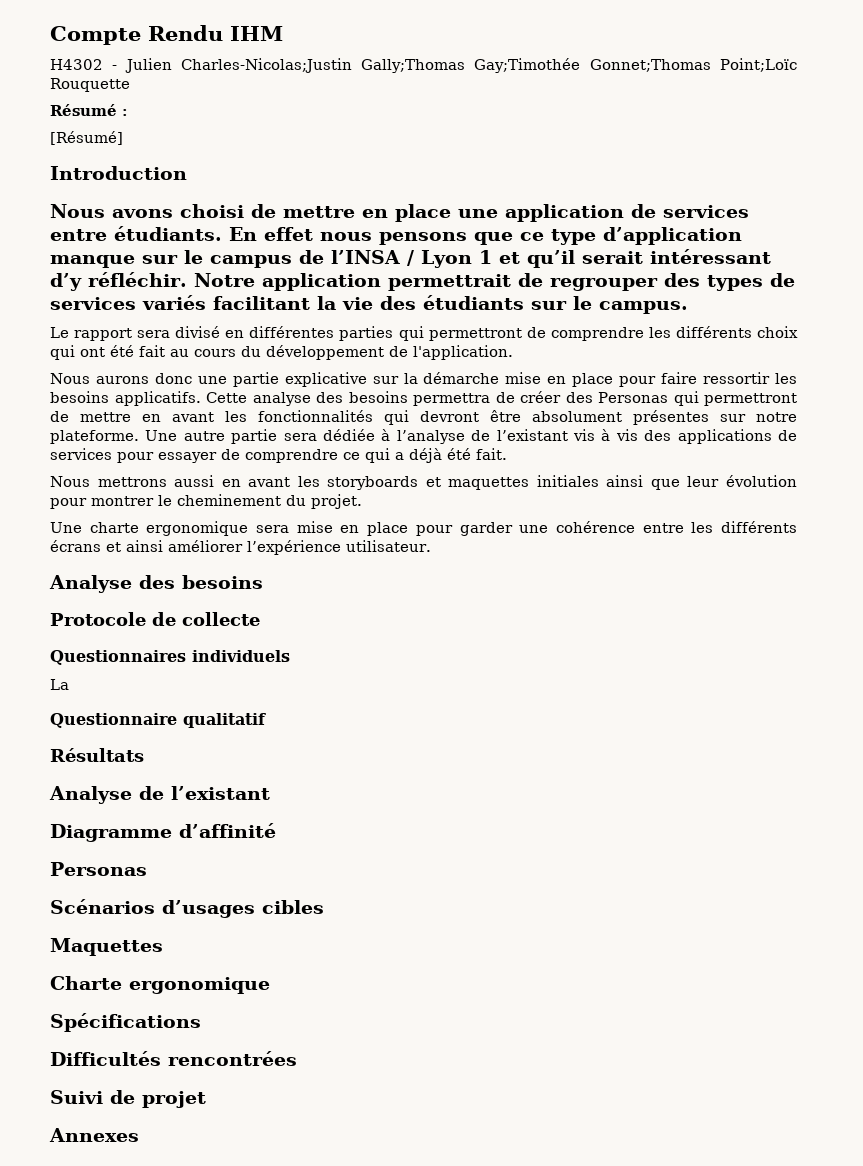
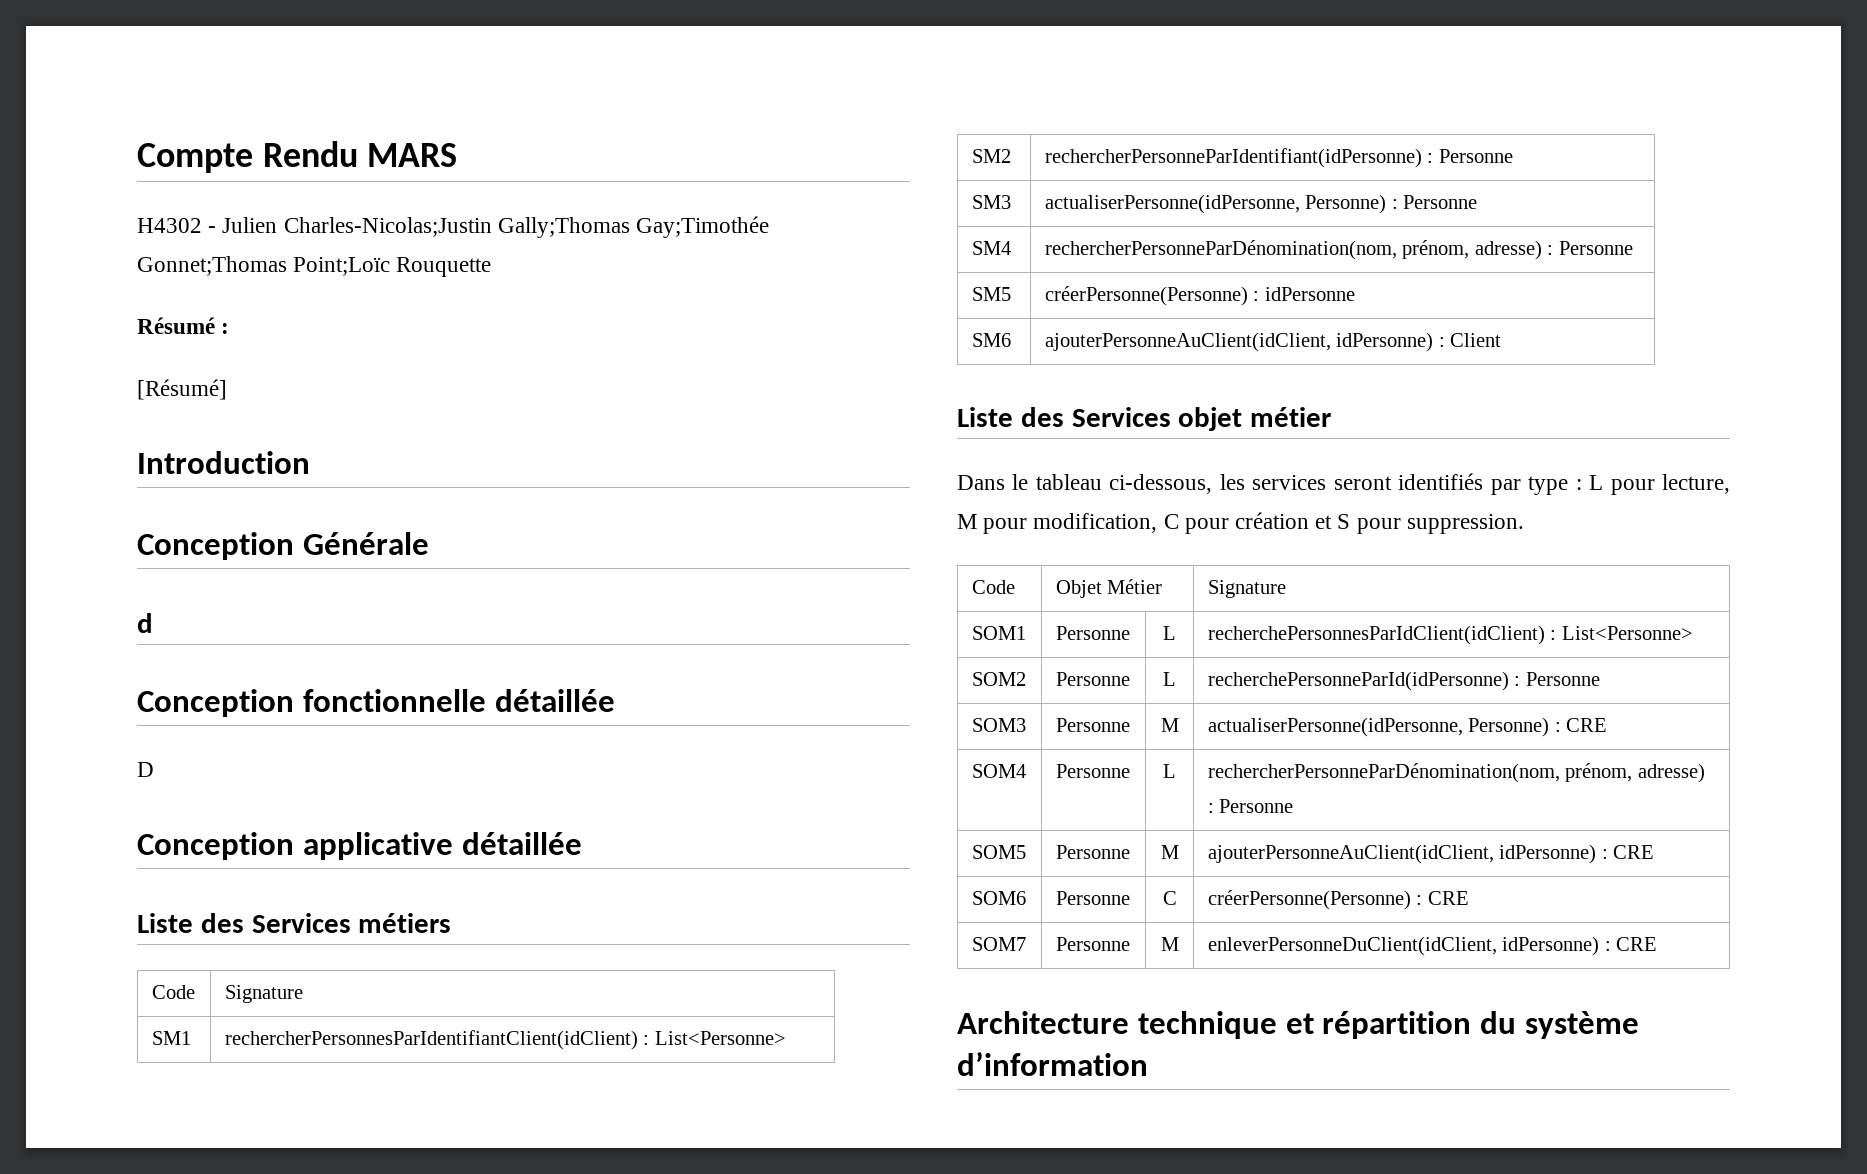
- Compte Rendu IHM
+ Compte Rendu MARS
- Nous avons choisi de mettre en place une application de services entre étudiants. En effet nous pensons que ce type d’application manque sur le campus de l’INSA / Lyon 1 et qu’il serait intéressant d’y réfléchir. Notre application permettrait de regrouper des types de services variés facilitant la vie des étudiants sur le campus.
- Le rapport sera divisé en différentes parties qui permettront de comprendre les différents choix qui ont été fait au cours du développement de l'application.
- Nous aurons donc une partie explicative sur la démarche mise en place pour faire ressortir les besoins applicatifs. Cette analyse des besoins permettra de créer des Personas qui permettront de mettre en avant les fonctionnalités qui devront être absolument présentes sur notre plateforme. Une autre partie sera dédiée à l’analyse de l’existant vis à vis des applications de services pour essayer de comprendre ce qui a déjà été fait.
- Nous mettrons aussi en avant les storyboards et maquettes initiales ainsi que leur évolution pour montrer le cheminement du projet.
- Une charte ergonomique sera mise en place pour garder une cohérence entre les différents écrans et ainsi améliorer l’expérience utilisateur.
- Analyse des besoins
- Protocole de collecte
- Questionnaires individuels
- La
- Questionnaire qualitatif
- Résultats
- Analyse de l’existant
- Diagramme d’affinité
- Personas
- Scénarios d’usages cibles
- Maquettes
- Charte ergonomique
- Spécifications
- Difficultés rencontrées
- Suivi de projet
- Annexes
+ Conception Générale
+ d
+ Conception fonctionnelle détaillée
+ D
+ Conception applicative détaillée
+ Liste des Services métiers
+ Code | Signature
+ SM1 | rechercherPersonnesParIdentifiantClient(idClient) : List<Personne>
+ SM2 | rechercherPersonneParIdentifiant(idPersonne) : Personne
+ SM3 | actualiserPersonne(idPersonne, Personne) : Personne
+ SM4 | rechercherPersonneParDénomination(nom, prénom, adresse) : Personne
+ SM5 | créerPersonne(Personne) : idPersonne
+ SM6 | ajouterPersonneAuClient(idClient, idPersonne) : Client
+ Liste des Services objet métier
+ Dans le tableau ci-dessous, les services seront identifiés par type : L pour lecture, M pour modification, C pour création et S pour suppression.
+ Code | Objet Métier | Signature
+ SOM1 | Personne | L | recherchePersonnesParIdClient(idClient) : List<Personne>
+ SOM2 | Personne | L | recherchePersonneParId(idPersonne) : Personne
+ SOM3 | Personne | M | actualiserPersonne(idPersonne, Personne) : CRE
+ SOM4 | Personne | L | rechercherPersonneParDénomination(nom, prénom, adresse) : Personne
+ SOM5 | Personne | M | ajouterPersonneAuClient(idClient, idPersonne) : CRE
+ SOM6 | Personne | C | créerPersonne(Personne) : CRE
+ SOM7 | Personne | M | enleverPersonneDuClient(idClient, idPersonne) : CRE
+ Architecture technique et répartition du système d’information

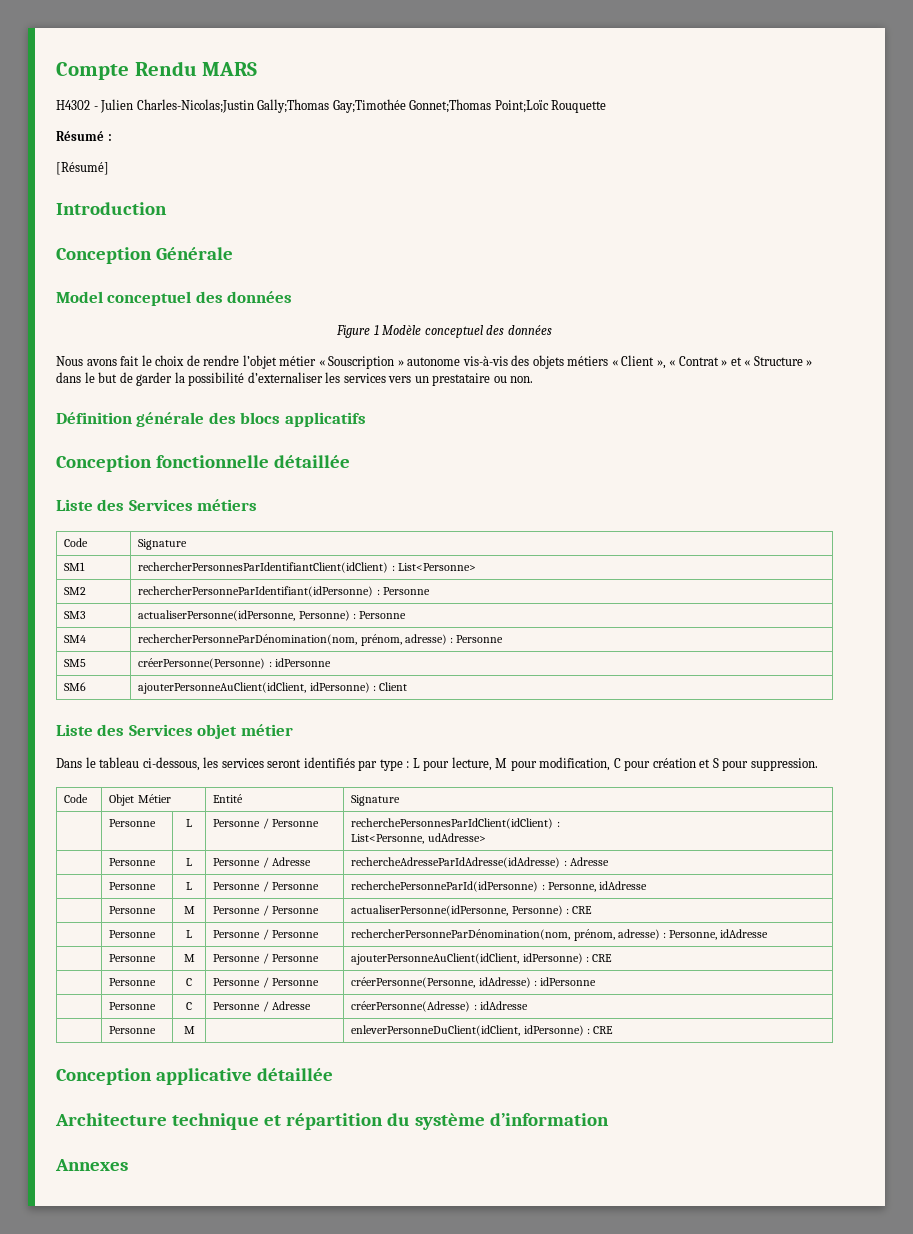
- d
+ Model conceptuel des données
+ Figure 1 Modèle conceptuel des données
+ Nous avons fait le choix de rendre l’objet métier « Souscription » autonome vis-à-vis des objets métiers « Client », « Contrat » et « Structure » dans le but de garder la possibilité d’externaliser les services vers un prestataire ou non.
+ Définition générale des blocs applicatifs
- D
- Conception applicative détaillée
- Code | Objet Métier | Signature
- SOM1 | Personne | L | recherchePersonnesParIdClient(idClient) : List<Personne>
- SOM2 | Personne | L | recherchePersonneParId(idPersonne) : Personne
- SOM3 | Personne | M | actualiserPersonne(idPersonne, Personne) : CRE
+ Code | Objet Métier | Entité | Signature
+ | Personne | L | Personne / Personne | recherchePersonnesParIdClient(idClient) :
+ List<Personne, udAdresse>
+ | Personne | L | Personne / Adresse | rechercheAdresseParIdAdresse(idAdresse) : Adresse
+ | Personne | L | Personne / Personne | recherchePersonneParId(idPersonne) : Personne, idAdresse
+ | Personne | M | Personne / Personne | actualiserPersonne(idPersonne, Personne) : CRE
- SOM4 | Personne | L | rechercherPersonneParDénomination(nom, prénom, adresse) : Personne
- SOM5 | Personne | M | ajouterPersonneAuClient(idClient, idPersonne) : CRE
+ | Personne | L | Personne / Personne | rechercherPersonneParDénomination(nom, prénom, adresse) : Personne, idAdresse
+ | Personne | M | Personne / Personne | ajouterPersonneAuClient(idClient, idPersonne) : CRE
- SOM6 | Personne | C | créerPersonne(Personne) : CRE
- SOM7 | Personne | M | enleverPersonneDuClient(idClient, idPersonne) : CRE
+ | Personne | C | Personne / Personne | créerPersonne(Personne, idAdresse) : idPersonne
+ | Personne | C | Personne / Adresse | créerPersonne(Adresse) : idAdresse
+ | Personne | M | | enleverPersonneDuClient(idClient, idPersonne) : CRE
+ Conception applicative détaillée
+ Annexes

